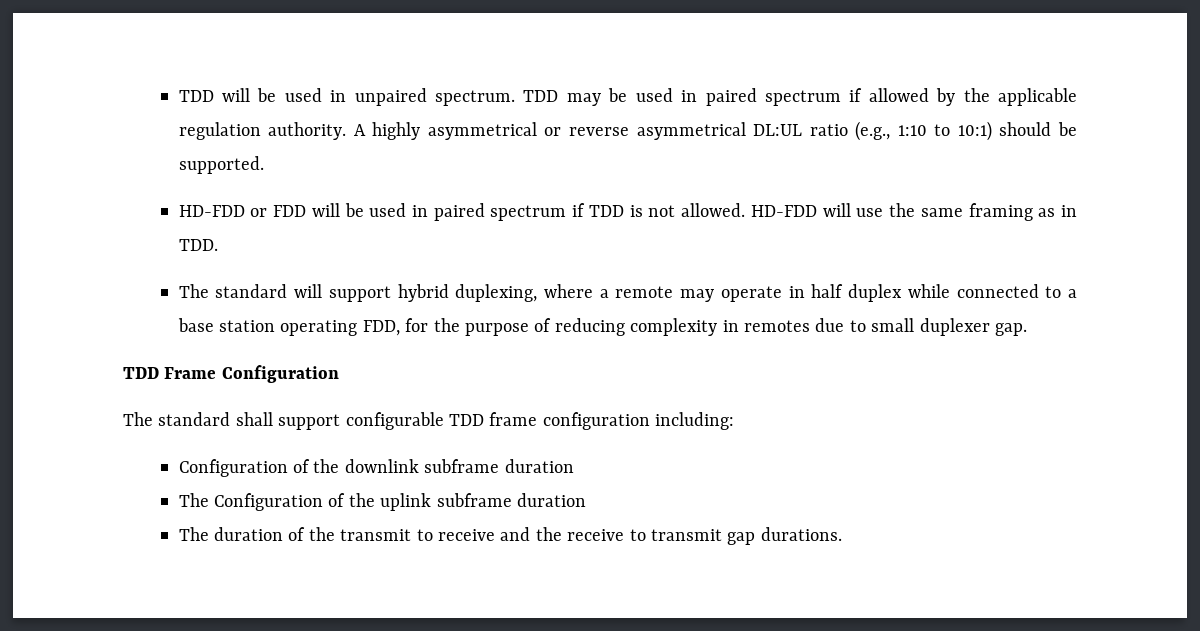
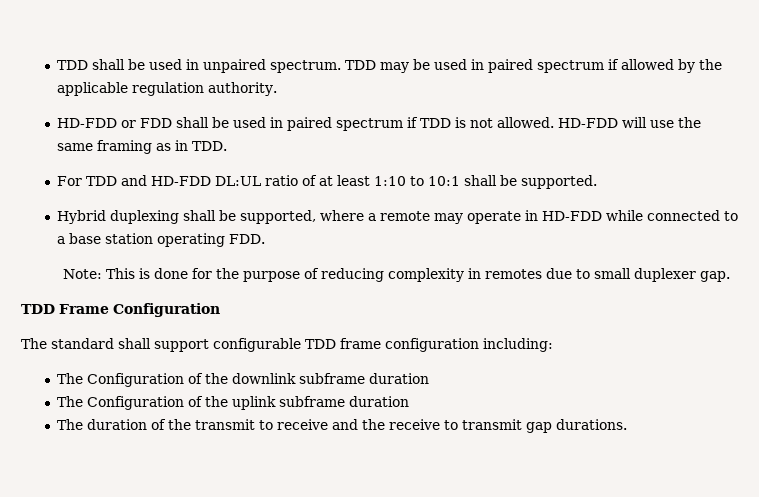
- TDD will be used in unpaired spectrum.
+ TDD shall be used in unpaired spectrum.
- A highly asymmetrical or reverse asymmetrical DL:UL ratio (e.g., 1:10 to 10:1) should be supported.
- HD-FDD or FDD will be used in paired spectrum if TDD is not allowed.
+ HD-FDD or FDD shall be used in paired spectrum if TDD is not allowed.
- The standard will support hybrid duplexing, where a remote may operate in half duplex while connected to a base station operating FDD, for the purpose of reducing complexity in remotes due to small duplexer gap.
+ For TDD and HD-FDD DL:UL ratio of at least 1:10 to 10:1 shall be supported.
+ Hybrid duplexing shall be supported, where a remote may operate in HD-FDD while connected to a base station operating FDD.
+ Note: This is done for the purpose of reducing complexity in remotes due to small duplexer gap.
- Configuration of the downlink subframe duration
+ The Configuration of the downlink subframe duration

